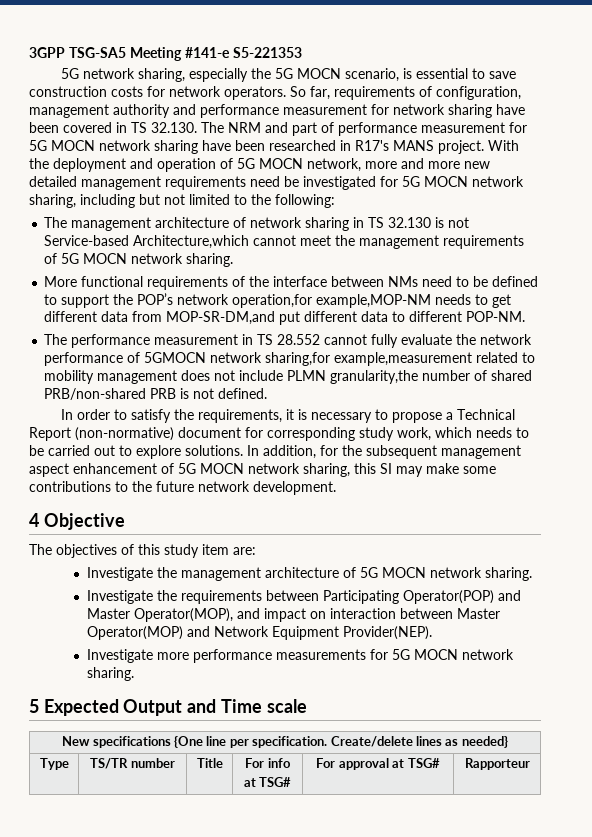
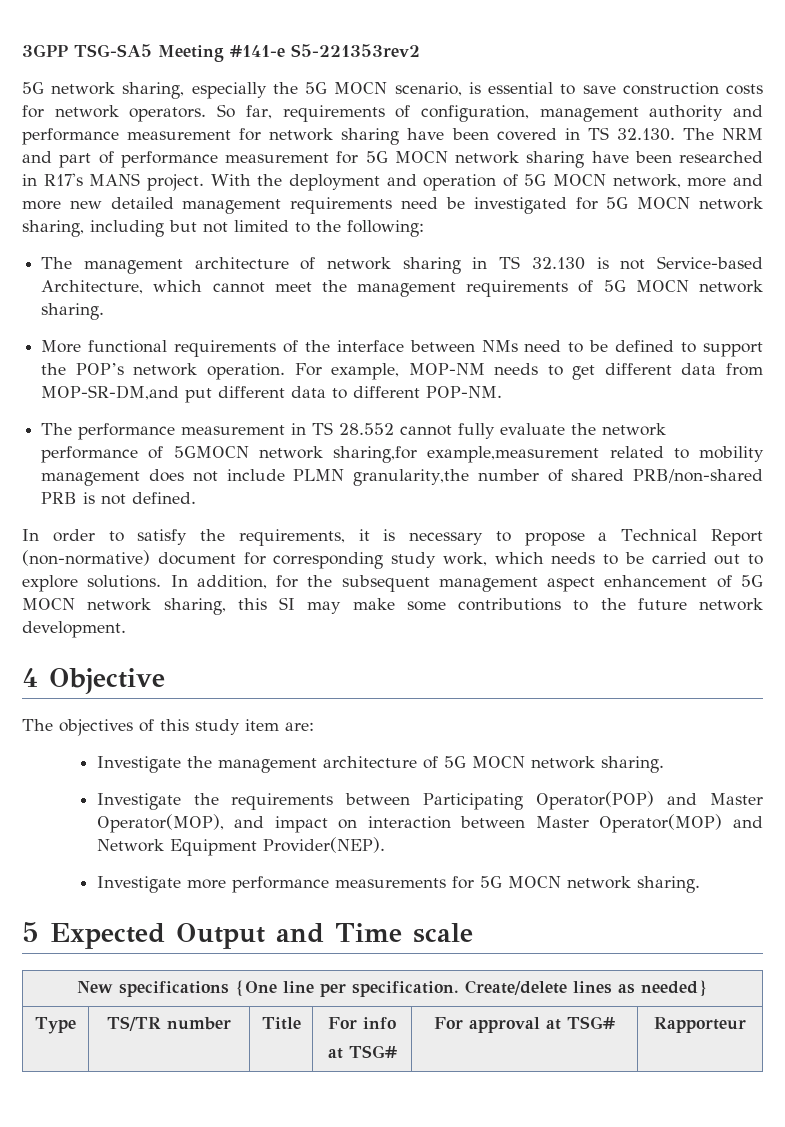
- 3GPP TSG-SA5 Meeting #141-e S5-221353
+ 3GPP TSG-SA5 Meeting #141-e S5-221353rev2
- The management architecture of network sharing in TS 32.130 is not Service-based Architecture,which cannot meet the management requirements of 5G MOCN network sharing.
+ The management architecture of network sharing in TS 32.130 is not Service-based Architecture, which cannot meet the management requirements of 5G MOCN network sharing.
- More functional requirements of the interface between NMs need to be defined to support the POP’s network operation,for example,MOP-NM needs to get different data from MOP-SR-DM,and put different data to different POP-NM.
+ More functional requirements of the interface between NMs need to be defined to support the POP’s network operation. For example, MOP-NM needs to get different data from MOP-SR-DM,and put different data to different POP-NM.

